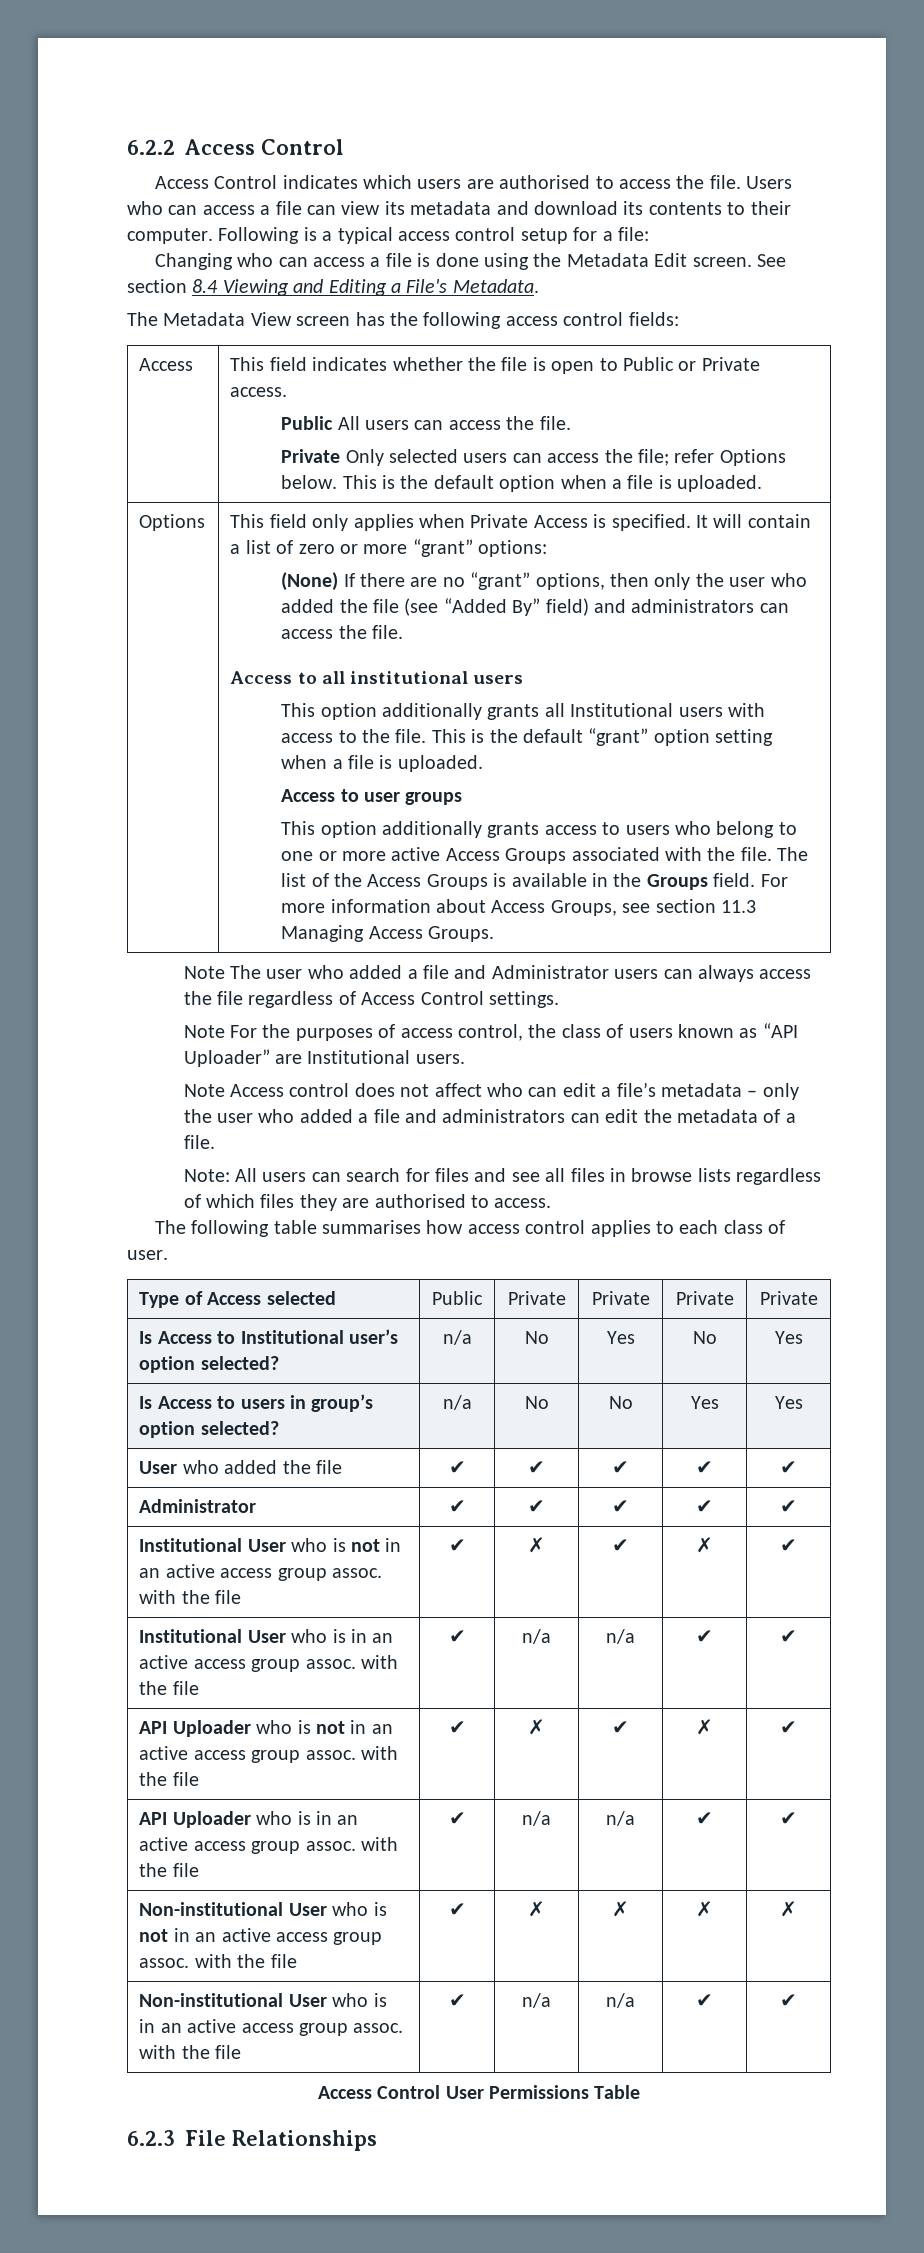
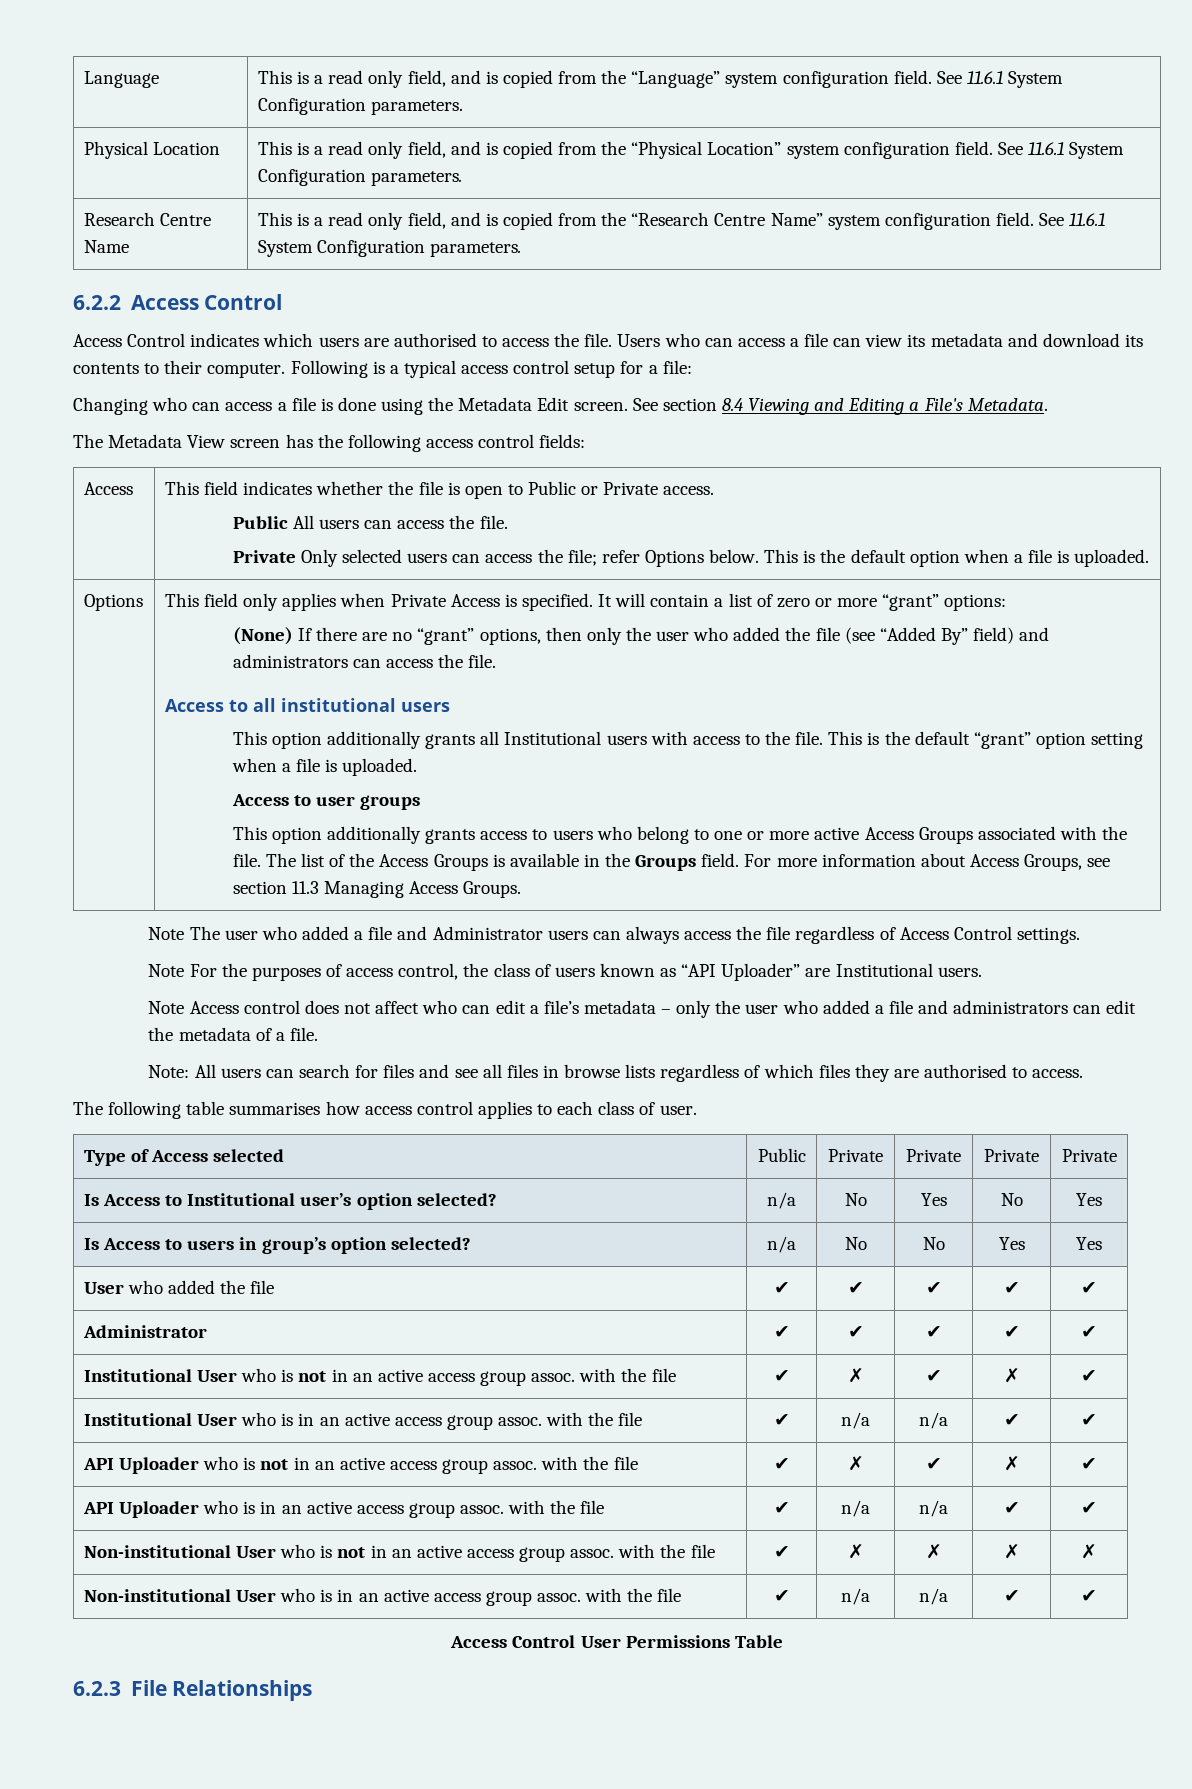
+ Language | This is a read only field, and is copied from the “Language” system configuration field. See 11.6.1 System Configuration parameters.
+ Physical Location | This is a read only field, and is copied from the “Physical Location” system configuration field. See 11.6.1 System Configuration parameters.
+ Research Centre Name | This is a read only field, and is copied from the “Research Centre Name” system configuration field. See 11.6.1 System Configuration parameters.

